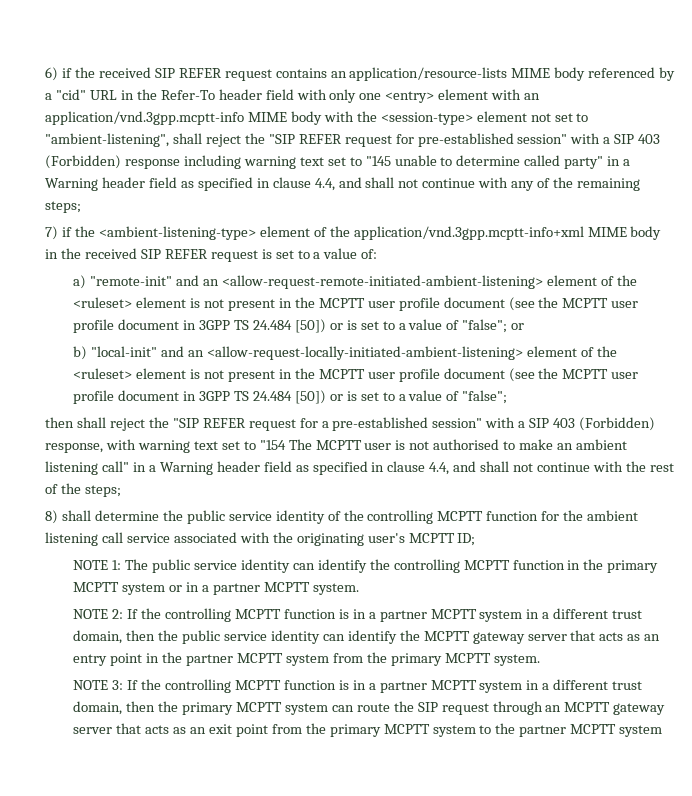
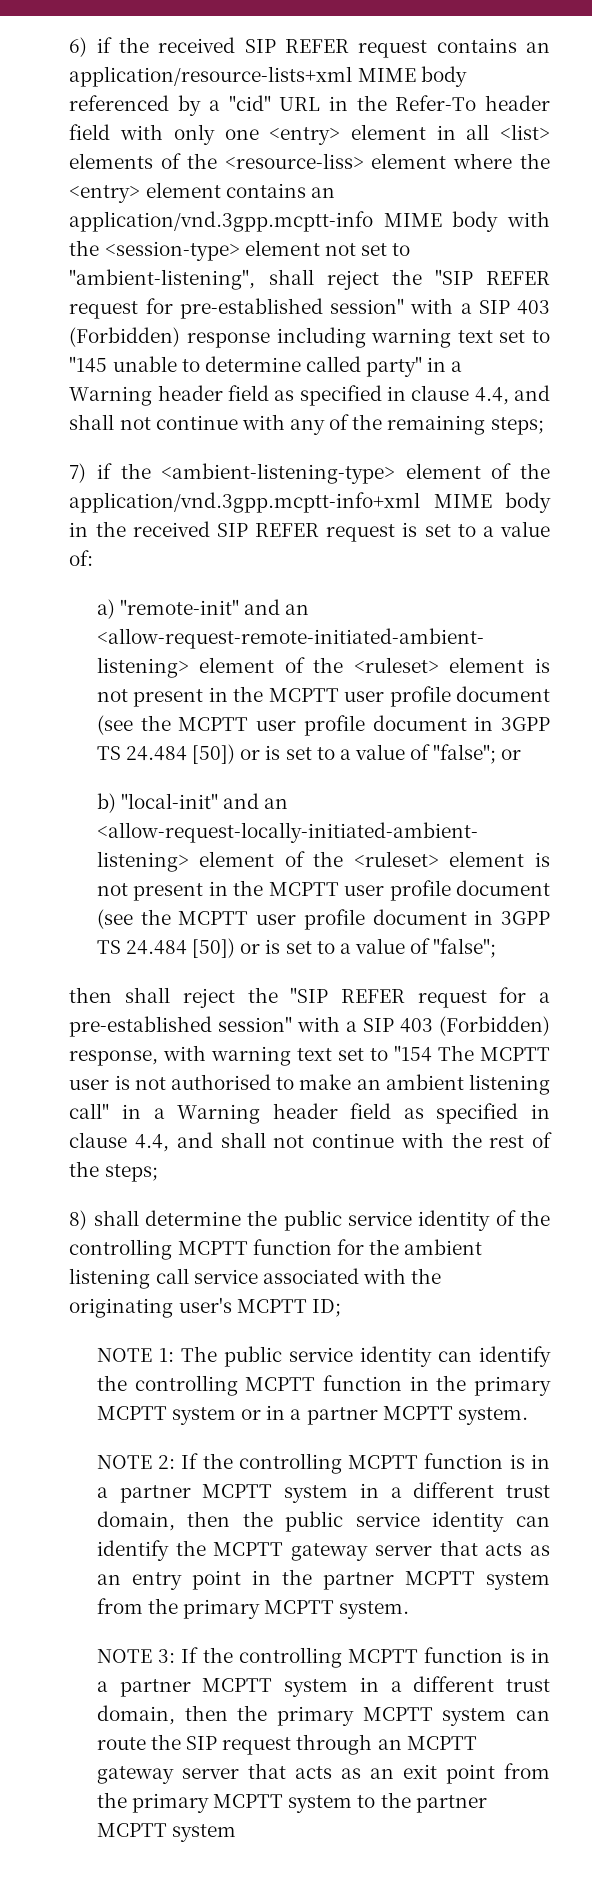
- 6) if the received SIP REFER request contains an application/resource-lists MIME body referenced by a "cid" URL in the Refer-To header field with only one <entry> element with an application/vnd.3gpp.mcptt-info MIME body with the <session-type> element not set to "ambient-listening", shall reject the "SIP REFER request for pre-established session" with a SIP 403 (Forbidden) response including warning text set to "145 unable to determine called party" in a Warning header field as specified in clause 4.4, and shall not continue with any of the remaining steps;
+ 6) if the received SIP REFER request contains an application/resource-lists+xml MIME body referenced by a "cid" URL in the Refer-To header field with only one <entry> element in all <list> elements of the <resource-liss> element where the <entry> element contains an application/vnd.3gpp.mcptt-info MIME body with the <session-type> element not set to "ambient-listening", shall reject the "SIP REFER request for pre-established session" with a SIP 403 (Forbidden) response including warning text set to "145 unable to determine called party" in a Warning header field as specified in clause 4.4, and shall not continue with any of the remaining steps;

